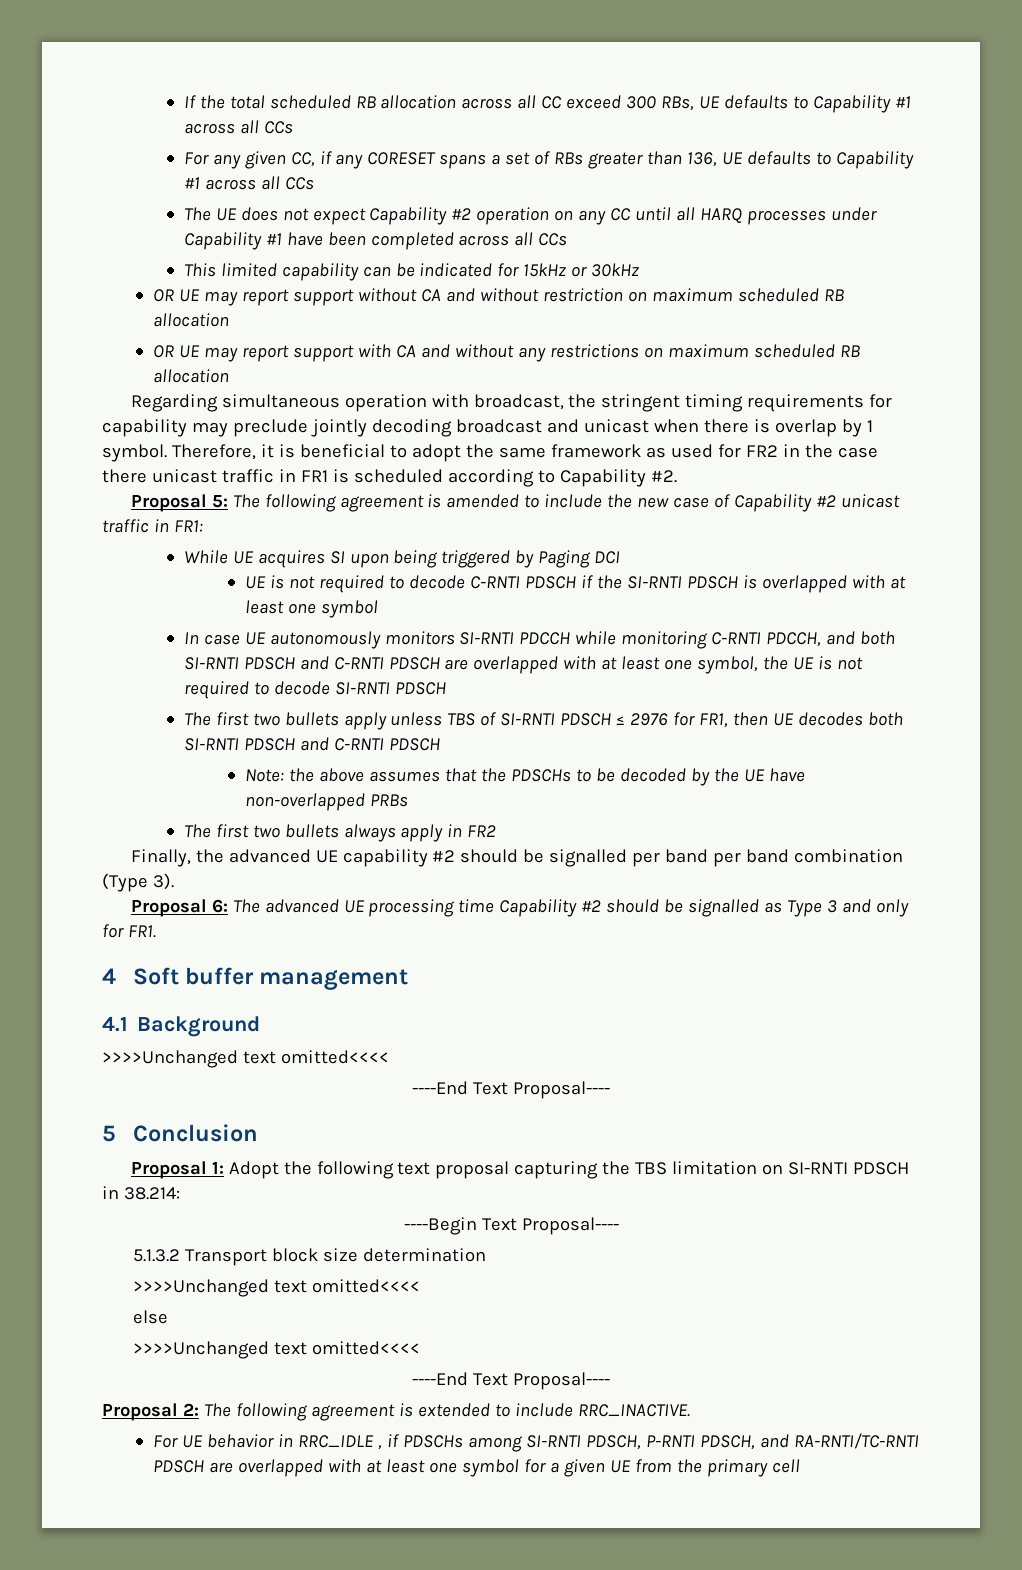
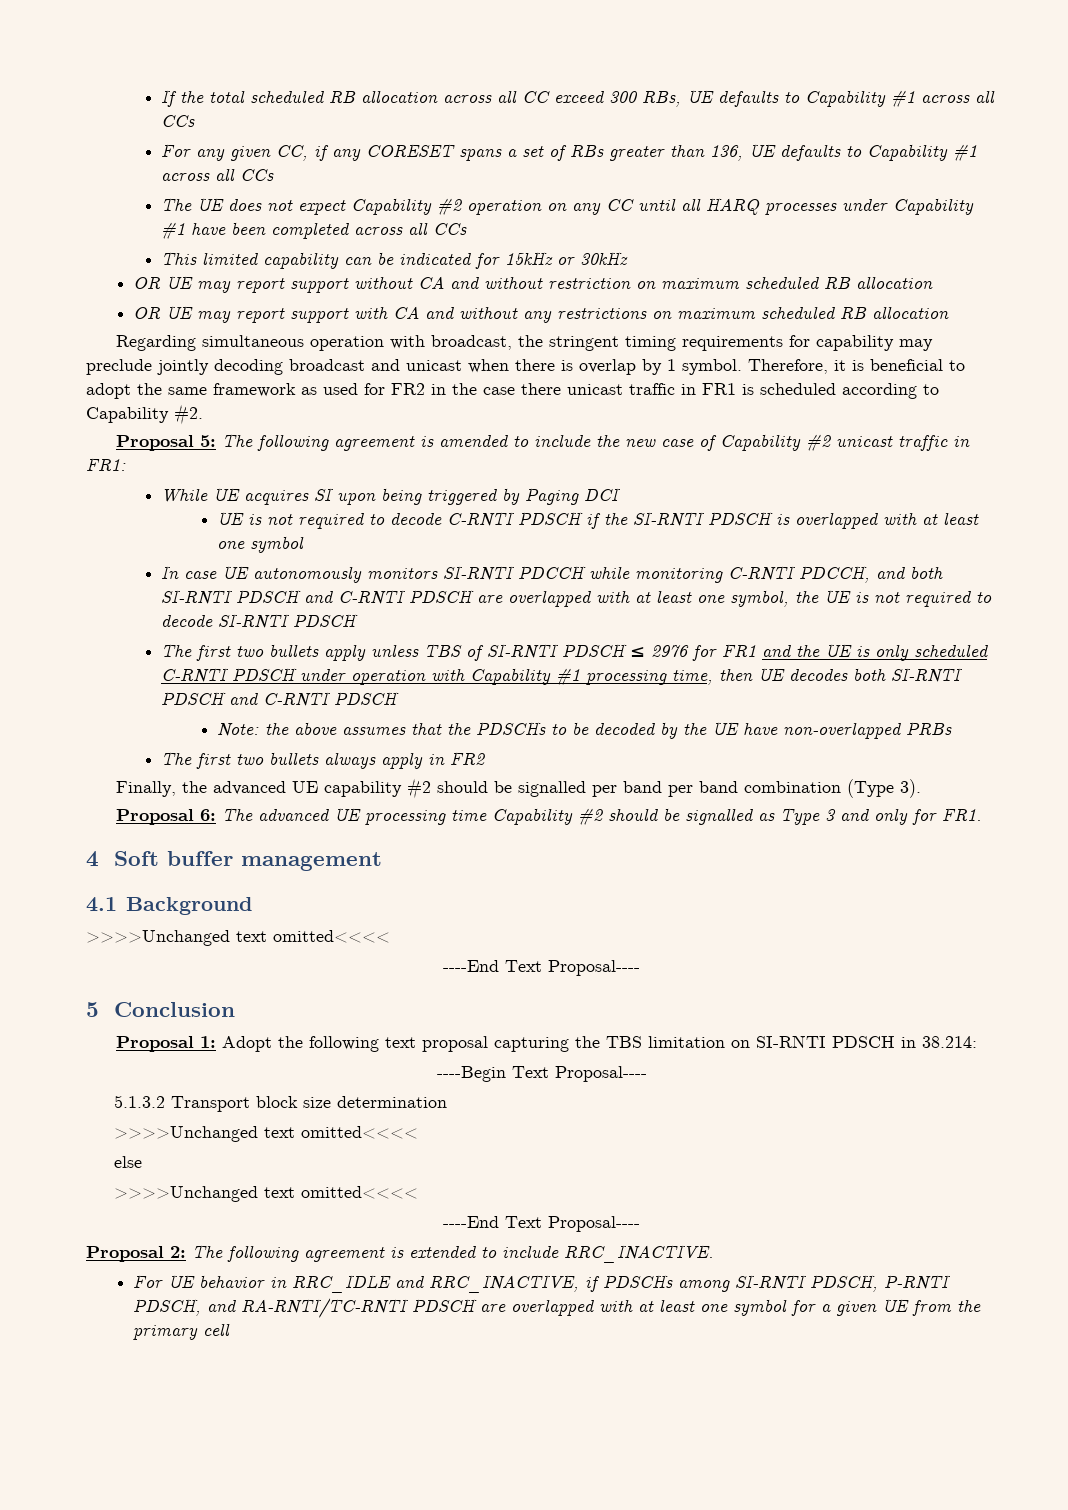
- The first two bullets apply unless TBS of SI-RNTI PDSCH ≤ 2976 for FR1, then UE decodes both SI-RNTI PDSCH and C-RNTI PDSCH
+ The first two bullets apply unless TBS of SI-RNTI PDSCH ≤ 2976 for FR1 and the UE is only scheduled C-RNTI PDSCH under operation with Capability #1 processing time, then UE decodes both SI-RNTI PDSCH and C-RNTI PDSCH
- For UE behavior in RRC_IDLE , if PDSCHs among SI-RNTI PDSCH, P-RNTI PDSCH, and RA-RNTI/TC-RNTI PDSCH are overlapped with at least one symbol for a given UE from the primary cell
+ For UE behavior in RRC_IDLE and RRC_INACTIVE, if PDSCHs among SI-RNTI PDSCH, P-RNTI PDSCH, and RA-RNTI/TC-RNTI PDSCH are overlapped with at least one symbol for a given UE from the primary cell

